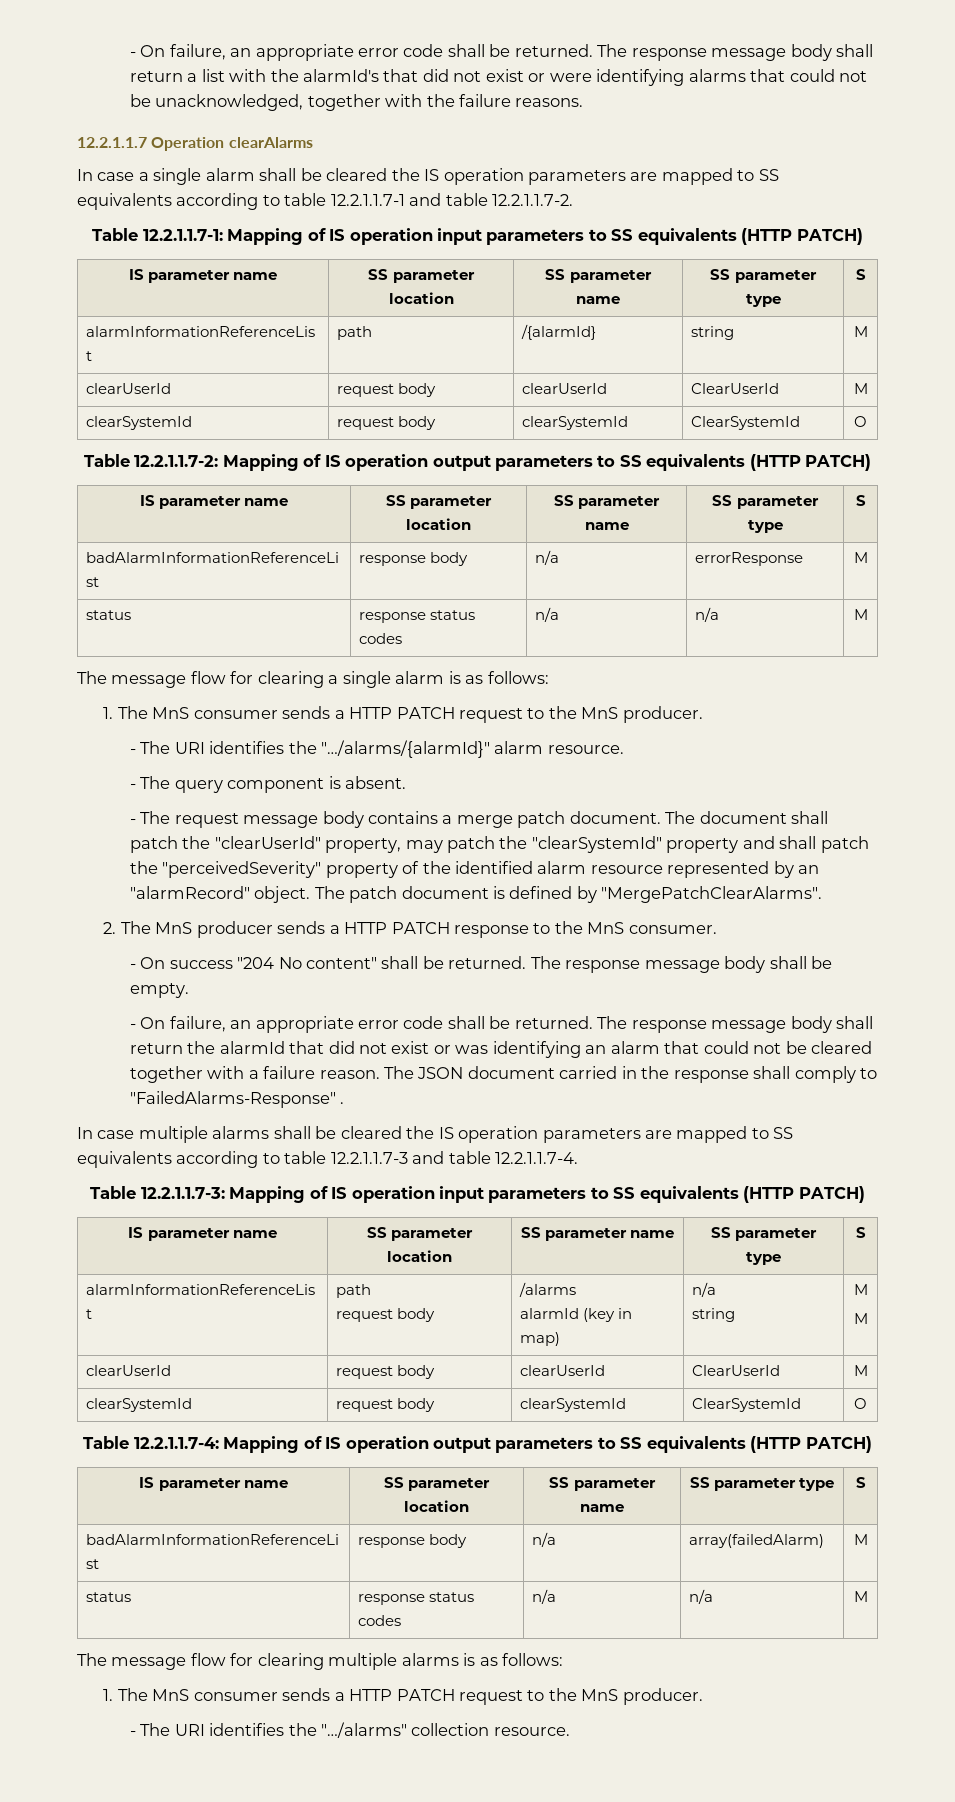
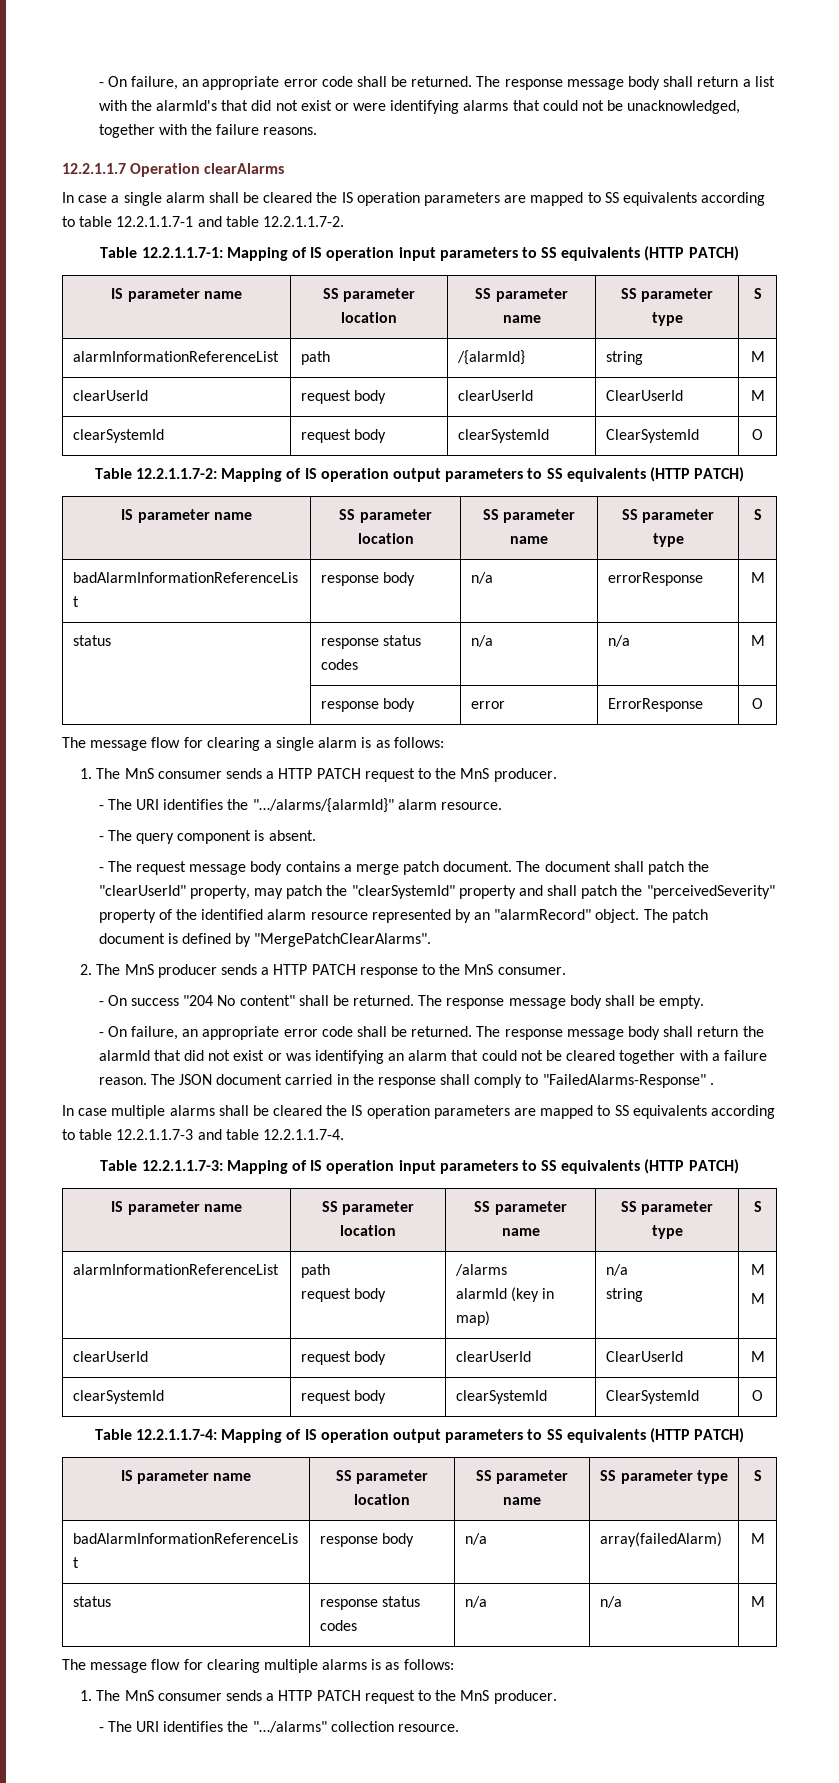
+ | response body | error | ErrorResponse | O

